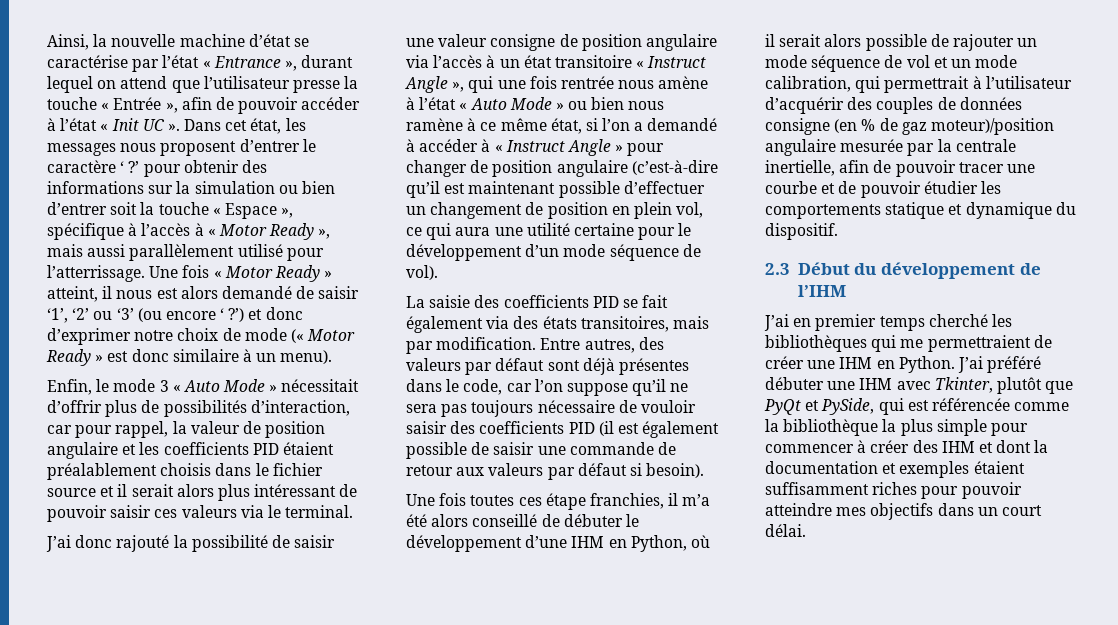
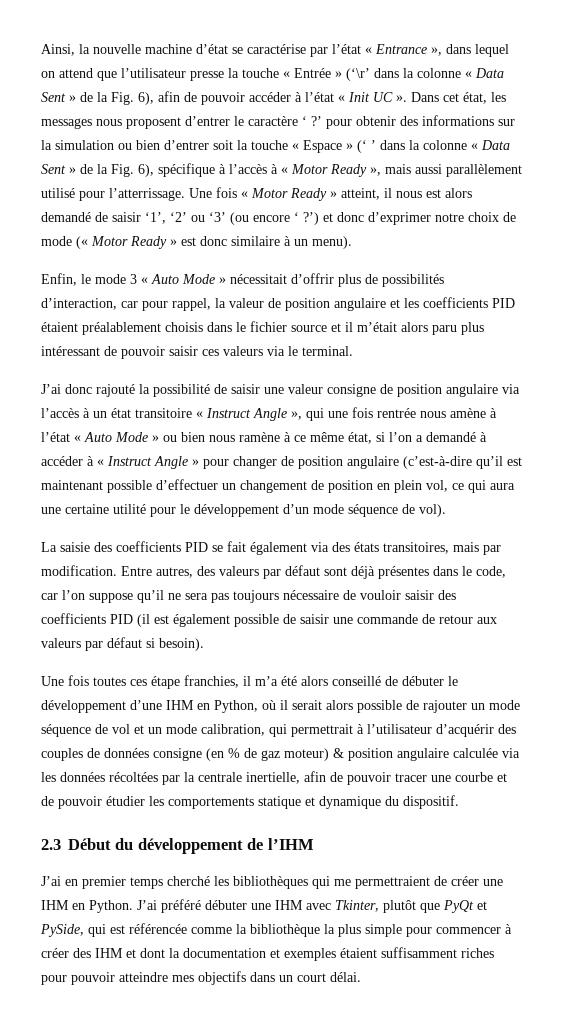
- Ainsi, la nouvelle machine d’état se caractérise par l’état « Entrance », durant lequel on attend que l’utilisateur presse la touche « Entrée », afin de pouvoir accéder à l’état « Init UC ».
+ Ainsi, la nouvelle machine d’état se caractérise par l’état « Entrance », dans lequel on attend que l’utilisateur presse la touche « Entrée » (‘\r’ dans la colonne « Data Sent » de la Fig. 6), afin de pouvoir accéder à l’état « Init UC ».
- Dans cet état, les messages nous proposent d’entrer le caractère ‘ ?’ pour obtenir des informations sur la simulation ou bien d’entrer soit la touche « Espace », spécifique à l’accès à « Motor Ready », mais aussi parallèlement utilisé pour l’atterrissage.
+ Dans cet état, les messages nous proposent d’entrer le caractère ‘ ?’ pour obtenir des informations sur la simulation ou bien d’entrer soit la touche « Espace » (‘ ’ dans la colonne « Data Sent » de la Fig. 6), spécifique à l’accès à « Motor Ready », mais aussi parallèlement utilisé pour l’atterrissage.
- Enfin, le mode 3 « Auto Mode » nécessitait d’offrir plus de possibilités d’interaction, car pour rappel, la valeur de position angulaire et les coefficients PID étaient préalablement choisis dans le fichier source et il serait alors plus intéressant de pouvoir saisir ces valeurs via le terminal.
+ Enfin, le mode 3 « Auto Mode » nécessitait d’offrir plus de possibilités d’interaction, car pour rappel, la valeur de position angulaire et les coefficients PID étaient préalablement choisis dans le fichier source et il m’était alors paru plus intéressant de pouvoir saisir ces valeurs via le terminal.
- J’ai donc rajouté la possibilité de saisir une valeur consigne de position angulaire via l’accès à un état transitoire « Instruct Angle », qui une fois rentrée nous amène à l’état « Auto Mode » ou bien nous ramène à ce même état, si l’on a demandé à accéder à « Instruct Angle » pour changer de position angulaire (c’est-à-dire qu’il est maintenant possible d’effectuer un changement de position en plein vol, ce qui aura une utilité certaine pour le développement d’un mode séquence de vol).
+ J’ai donc rajouté la possibilité de saisir une valeur consigne de position angulaire via l’accès à un état transitoire « Instruct Angle », qui une fois rentrée nous amène à l’état « Auto Mode » ou bien nous ramène à ce même état, si l’on a demandé à accéder à « Instruct Angle » pour changer de position angulaire (c’est-à-dire qu’il est maintenant possible d’effectuer un changement de position en plein vol, ce qui aura une certaine utilité pour le développement d’un mode séquence de vol).
- Une fois toutes ces étape franchies, il m’a été alors conseillé de débuter le développement d’une IHM en Python, où il serait alors possible de rajouter un mode séquence de vol et un mode calibration, qui permettrait à l’utilisateur d’acquérir des couples de données consigne (en % de gaz moteur)/position angulaire mesurée par la centrale inertielle, afin de pouvoir tracer une courbe et de pouvoir étudier les comportements statique et dynamique du dispositif.
+ Une fois toutes ces étape franchies, il m’a été alors conseillé de débuter le développement d’une IHM en Python, où il serait alors possible de rajouter un mode séquence de vol et un mode calibration, qui permettrait à l’utilisateur d’acquérir des couples de données consigne (en % de gaz moteur) & position angulaire calculée via les données récoltées par la centrale inertielle, afin de pouvoir tracer une courbe et de pouvoir étudier les comportements statique et dynamique du dispositif.

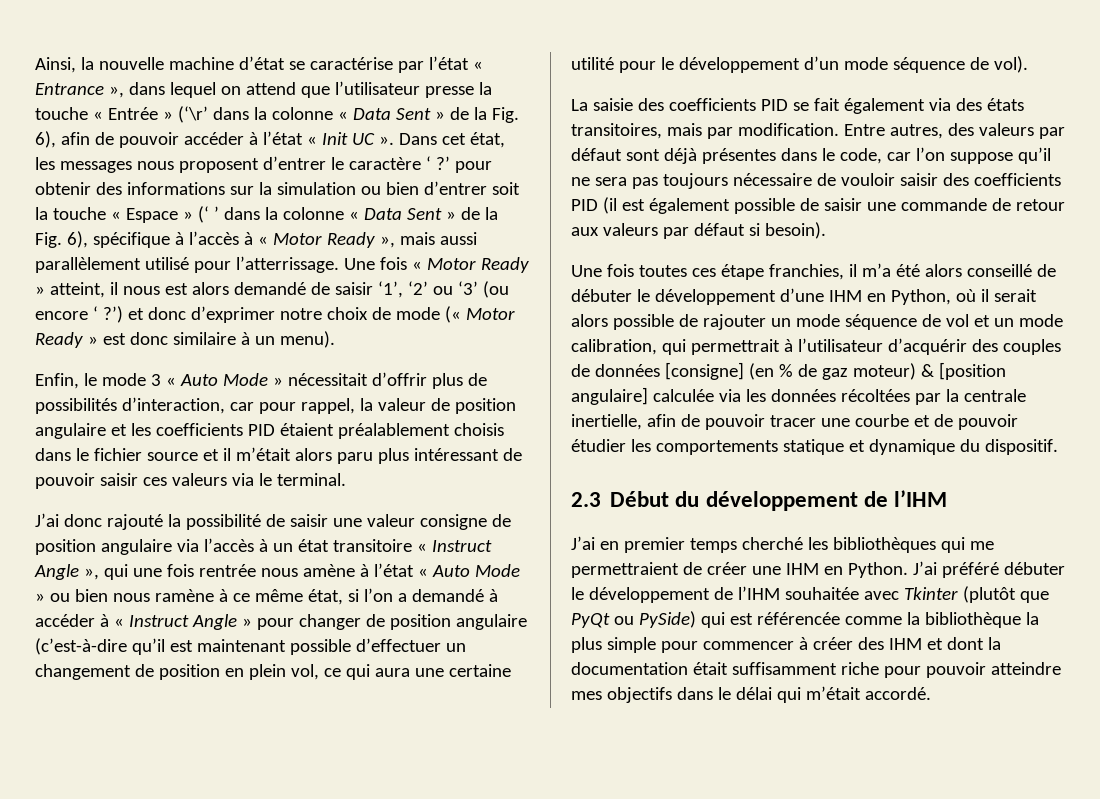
- Une fois toutes ces étape franchies, il m’a été alors conseillé de débuter le développement d’une IHM en Python, où il serait alors possible de rajouter un mode séquence de vol et un mode calibration, qui permettrait à l’utilisateur d’acquérir des couples de données consigne (en % de gaz moteur) & position angulaire calculée via les données récoltées par la centrale inertielle, afin de pouvoir tracer une courbe et de pouvoir étudier les comportements statique et dynamique du dispositif.
+ Une fois toutes ces étape franchies, il m’a été alors conseillé de débuter le développement d’une IHM en Python, où il serait alors possible de rajouter un mode séquence de vol et un mode calibration, qui permettrait à l’utilisateur d’acquérir des couples de données [consigne] (en % de gaz moteur) & [position angulaire] calculée via les données récoltées par la centrale inertielle, afin de pouvoir tracer une courbe et de pouvoir étudier les comportements statique et dynamique du dispositif.
- J’ai préféré débuter une IHM avec Tkinter, plutôt que PyQt et PySide, qui est référencée comme la bibliothèque la plus simple pour commencer à créer des IHM et dont la documentation et exemples étaient suffisamment riches pour pouvoir atteindre mes objectifs dans un court délai.
+ J’ai préféré débuter le développement de l’IHM souhaitée avec Tkinter (plutôt que PyQt ou PySide) qui est référencée comme la bibliothèque la plus simple pour commencer à créer des IHM et dont la documentation était suffisamment riche pour pouvoir atteindre mes objectifs dans le délai qui m’était accordé.

